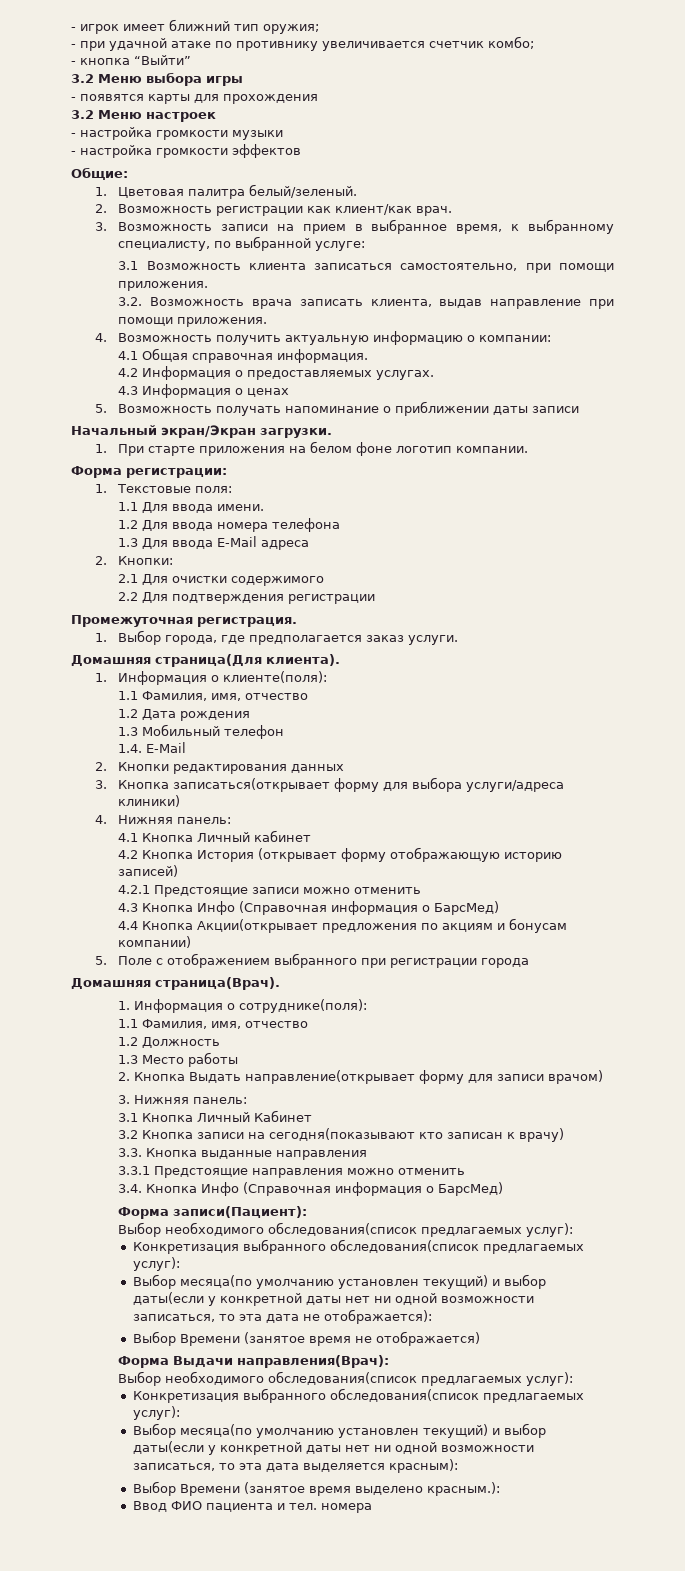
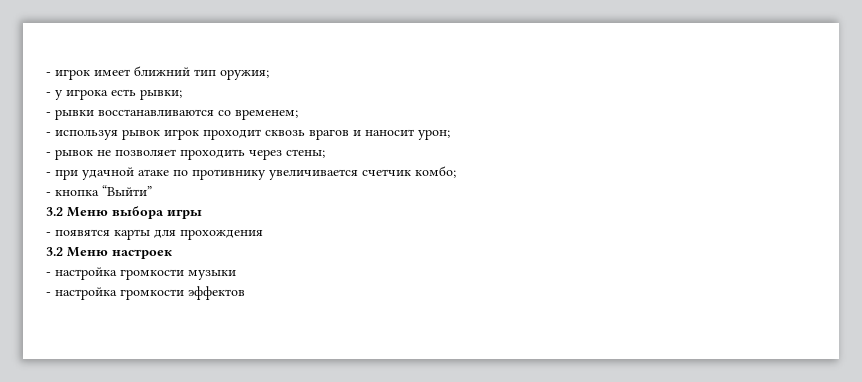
+ - у игрока есть рывки;
+ - рывки восстанавливаются со временем;
+ - используя рывок игрок проходит сквозь врагов и наносит урон;
+ - рывок не позволяет проходить через стены;
- Общие:
- 1. Цветовая палитра белый/зеленый.
- 2. Возможность регистрации как клиент/как врач.
- 3. Возможность записи на прием в выбранное время, к выбранному специалисту, по выбранной услуге:
- 3.1 Возможность клиента записаться самостоятельно, при помощи приложения.
- 3.2. Возможность врача записать клиента, выдав направление при помощи приложения.
- 4. Возможность получить актуальную информацию о компании:
- 4.1 Общая справочная информация.
- 4.2 Информация о предоставляемых услугах.
- 4.3 Информация о ценах
- 5. Возможность получать напоминание о приближении даты записи
- Начальный экран/Экран загрузки.
- 1. При старте приложения на белом фоне логотип компании.
- Форма регистрации:
- 1. Текстовые поля:
- 1.1 Для ввода имени.
- 1.2 Для ввода номера телефона
- 1.3 Для ввода E-Mail адреса
- 2. Кнопки:
- 2.1 Для очистки содержимого
- 2.2 Для подтверждения регистрации
- Промежуточная регистрация.
- 1. Выбор города, где предполагается заказ услуги.
- Домашняя страница(Для клиента).
- 1. Информация о клиенте(поля):
- 1.1 Фамилия, имя, отчество
- 1.2 Дата рождения
- 1.3 Мобильный телефон
- 1.4. E-Mail
- 2. Кнопки редактирования данных
- 3. Кнопка записаться(открывает форму для выбора услуги/адреса клиники)
- 4. Нижняя панель:
- 4.1 Кнопка Личный кабинет
- 4.2 Кнопка История (открывает форму отображающую историю записей)
- 4.2.1 Предстоящие записи можно отменить
- 4.3 Кнопка Инфо (Справочная информация о БарсМед)
- 4.4 Кнопка Акции(открывает предложения по акциям и бонусам компании)
- 5. Поле с отображением выбранного при регистрации города
- Домашняя страница(Врач).
- 1. Информация о сотруднике(поля):
- 1.1 Фамилия, имя, отчество
- 1.2 Должность
- 1.3 Место работы
- 2. Кнопка Выдать направление(открывает форму для записи врачом)
- 3. Нижняя панель:
- 3.1 Кнопка Личный Кабинет
- 3.2 Кнопка записи на сегодня(показывают кто записан к врачу)
- 3.3. Кнопка выданные направления
- 3.3.1 Предстоящие направления можно отменить
- 3.4. Кнопка Инфо (Справочная информация о БарсМед)
- Форма записи(Пациент):
- Выбор необходимого обследования(список предлагаемых услуг):
- Конкретизация выбранного обследования(список предлагаемых услуг):
- Выбор месяца(по умолчанию установлен текущий) и выбор даты(если у конкретной даты нет ни одной возможности записаться, то эта дата не отображается):
- Выбор Времени (занятое время не отображается)
- Форма Выдачи направления(Врач):
- Выбор необходимого обследования(список предлагаемых услуг):
- Конкретизация выбранного обследования(список предлагаемых услуг):
- Выбор месяца(по умолчанию установлен текущий) и выбор даты(если у конкретной даты нет ни одной возможности записаться, то эта дата выделяется красным):
- Выбор Времени (занятое время выделено красным.):
- Ввод ФИО пациента и тел. номера

